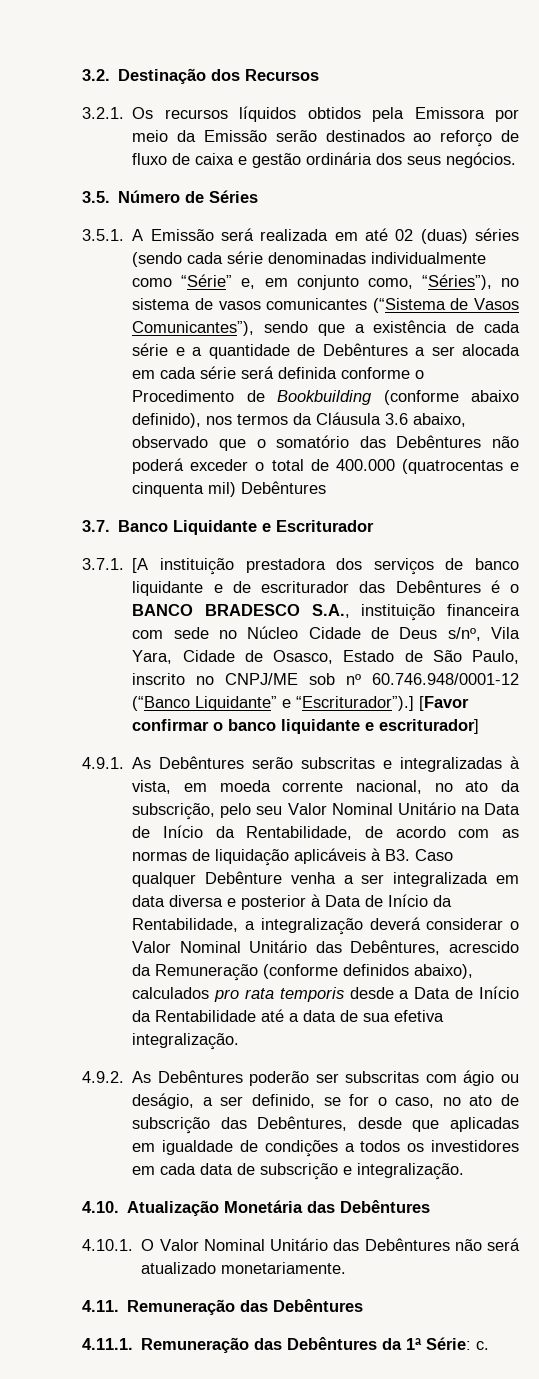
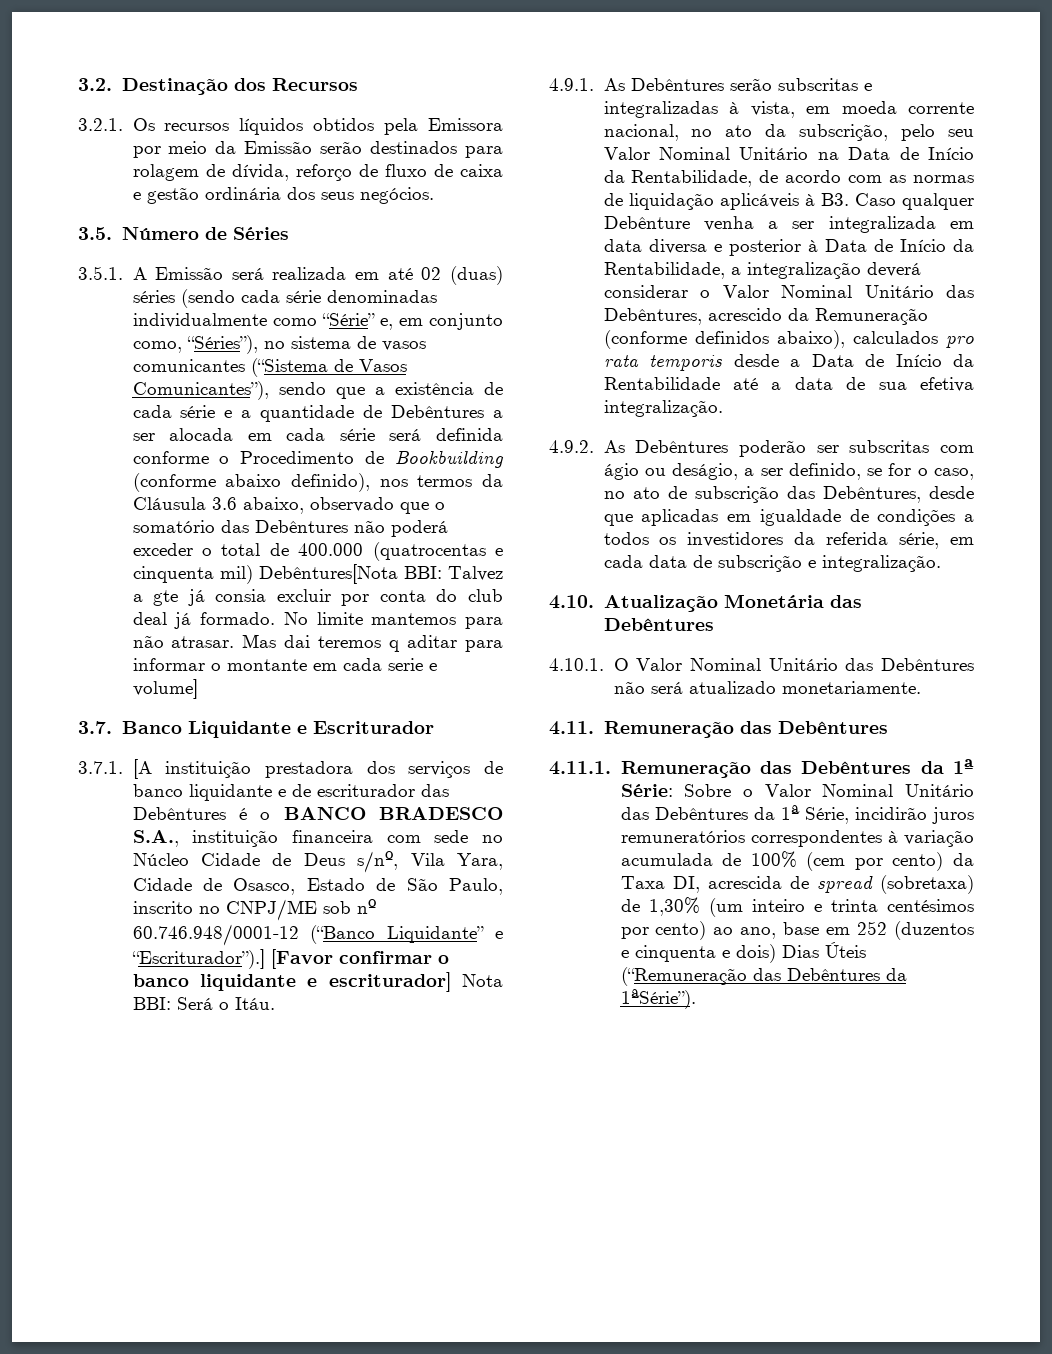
- 3.2.1. Os recursos líquidos obtidos pela Emissora por meio da Emissão serão destinados ao reforço de fluxo de caixa e gestão ordinária dos seus negócios.
+ 3.2.1. Os recursos líquidos obtidos pela Emissora por meio da Emissão serão destinados para rolagem de dívida, reforço de fluxo de caixa e gestão ordinária dos seus negócios.
- 3.5.1. A Emissão será realizada em até 02 (duas) séries (sendo cada série denominadas individualmente como “Série” e, em conjunto como, “Séries”), no sistema de vasos comunicantes (“Sistema de Vasos Comunicantes”), sendo que a existência de cada série e a quantidade de Debêntures a ser alocada em cada série será definida conforme o Procedimento de Bookbuilding (conforme abaixo definido), nos termos da Cláusula 3.6 abaixo, observado que o somatório das Debêntures não poderá exceder o total de 400.000 (quatrocentas e cinquenta mil) Debêntures
+ 3.5.1. A Emissão será realizada em até 02 (duas) séries (sendo cada série denominadas individualmente como “Série” e, em conjunto como, “Séries”), no sistema de vasos comunicantes (“Sistema de Vasos Comunicantes”), sendo que a existência de cada série e a quantidade de Debêntures a ser alocada em cada série será definida conforme o Procedimento de Bookbuilding (conforme abaixo definido), nos termos da Cláusula 3.6 abaixo, observado que o somatório das Debêntures não poderá exceder o total de 400.000 (quatrocentas e cinquenta mil) Debêntures[Nota BBI: Talvez a gte já consia excluir por conta do club deal já formado. No limite mantemos para não atrasar. Mas dai teremos q aditar para informar o montante em cada serie e volume]
- [Favor confirmar o banco liquidante e escriturador]
+ [Favor confirmar o banco liquidante e escriturador] Nota BBI: Será o Itáu.
- 4.9.2. As Debêntures poderão ser subscritas com ágio ou deságio, a ser definido, se for o caso, no ato de subscrição das Debêntures, desde que aplicadas em igualdade de condições a todos os investidores em cada data de subscrição e integralização.
+ 4.9.2. As Debêntures poderão ser subscritas com ágio ou deságio, a ser definido, se for o caso, no ato de subscrição das Debêntures, desde que aplicadas em igualdade de condições a todos os investidores da referida série, em cada data de subscrição e integralização.
- 4.11.1. Remuneração das Debêntures da 1ª Série: c.
+ 4.11.1. Remuneração das Debêntures da 1ª Série: Sobre o Valor Nominal Unitário das Debêntures da 1ª Série, incidirão juros remuneratórios correspondentes à variação acumulada de 100% (cem por cento) da Taxa DI, acrescida de spread (sobretaxa) de 1,30% (um inteiro e trinta centésimos por cento) ao ano, base em 252 (duzentos e cinquenta e dois) Dias Úteis (“Remuneração das Debêntures da 1ªSérie”).

